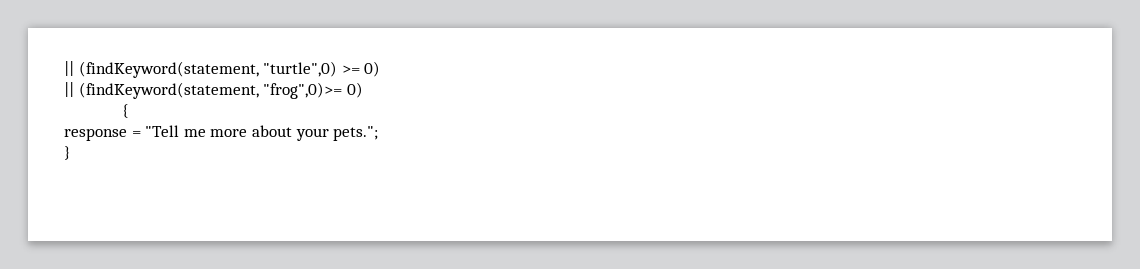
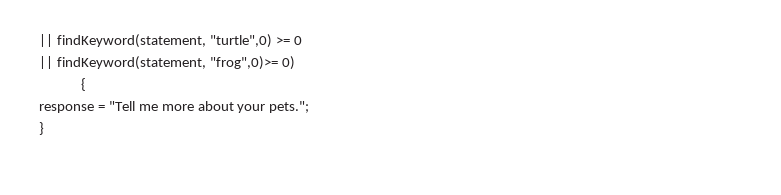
- || (findKeyword(statement, "turtle",0) >= 0)
- || (findKeyword(statement, "frog",0)>= 0)
+ || findKeyword(statement, "turtle",0) >= 0
+ || findKeyword(statement, "frog",0)>= 0)

